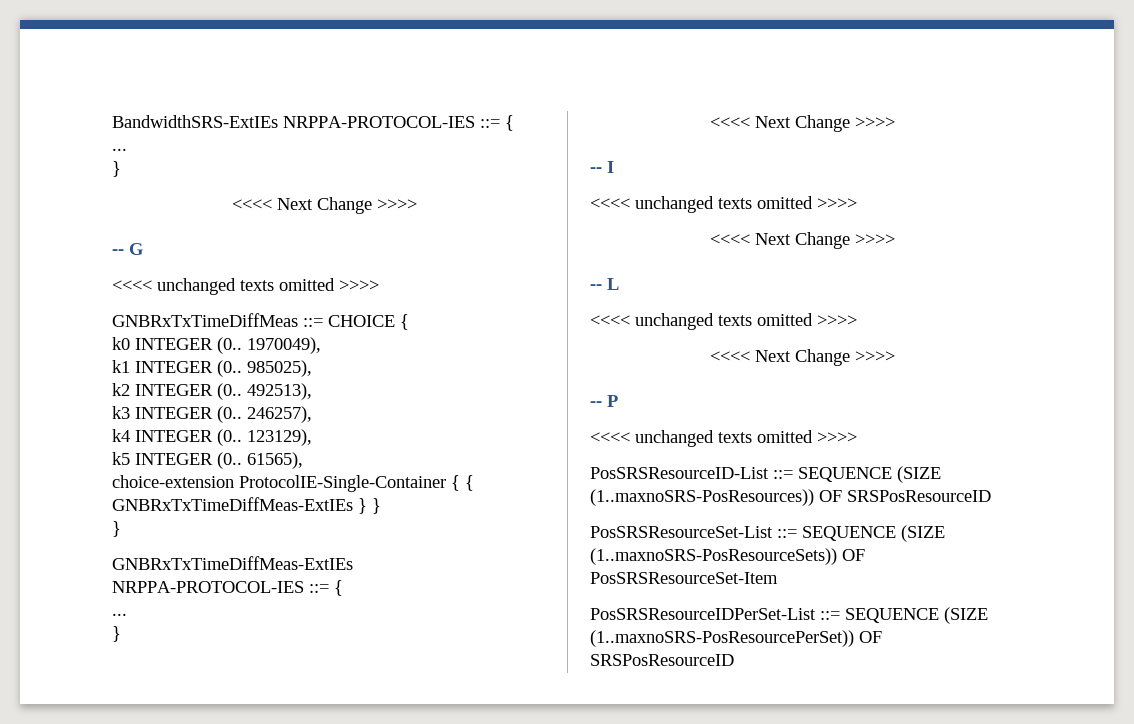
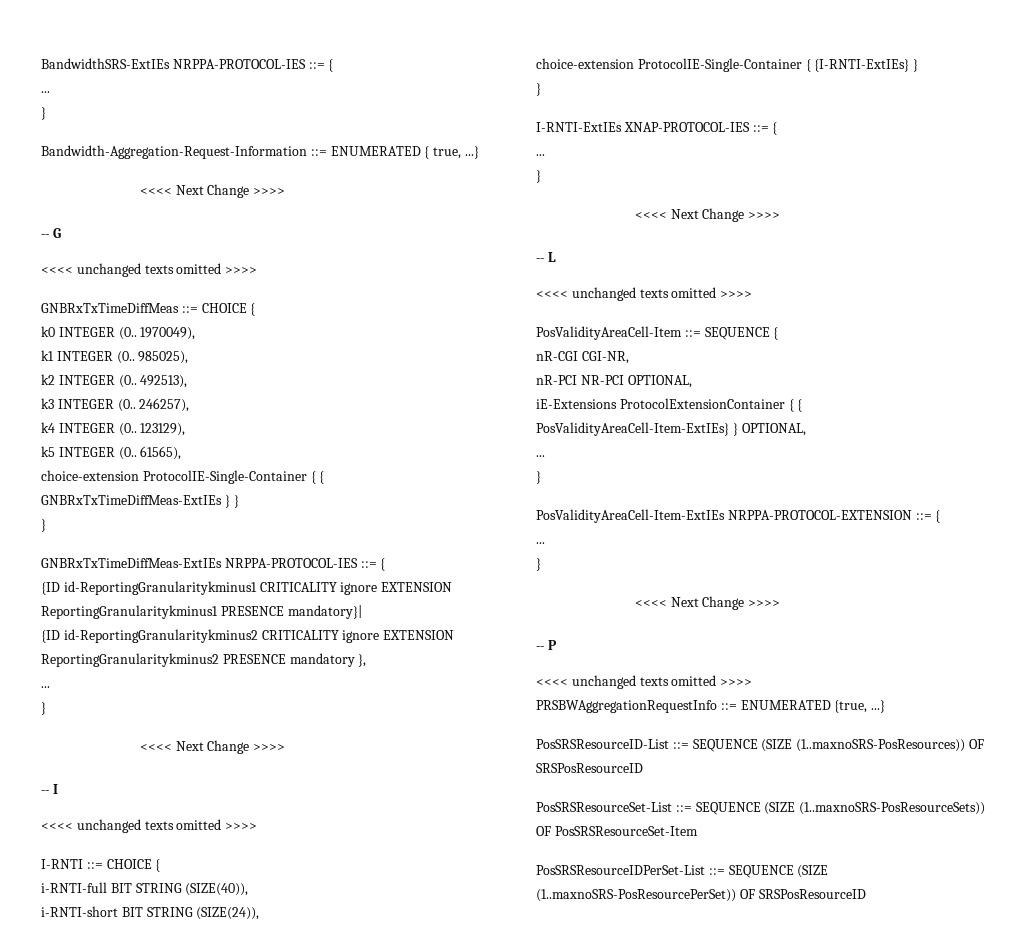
+ Bandwidth-Aggregation-Request-Information ::= ENUMERATED { true, ...}
+ {ID id-ReportingGranularitykminus1 CRITICALITY ignore EXTENSION ReportingGranularitykminus1 PRESENCE mandatory}|
+ {ID id-ReportingGranularitykminus2 CRITICALITY ignore EXTENSION ReportingGranularitykminus2 PRESENCE mandatory },
+ I-RNTI ::= CHOICE {
+ i-RNTI-full BIT STRING (SIZE(40)),
+ i-RNTI-short BIT STRING (SIZE(24)),
+ choice-extension ProtocolIE-Single-Container { {I-RNTI-ExtIEs} }
+ }
+ I-RNTI-ExtIEs XNAP-PROTOCOL-IES ::= {
+ ...
+ }
+ PosValidityAreaCell-Item ::= SEQUENCE {
+ nR-CGI CGI-NR,
+ nR-PCI NR-PCI OPTIONAL,
+ iE-Extensions ProtocolExtensionContainer { { PosValidityAreaCell-Item-ExtIEs} } OPTIONAL,
+ ...
+ }
+ PosValidityAreaCell-Item-ExtIEs NRPPA-PROTOCOL-EXTENSION ::= {
+ ...
+ }
+ PRSBWAggregationRequestInfo ::= ENUMERATED {true, ...}

